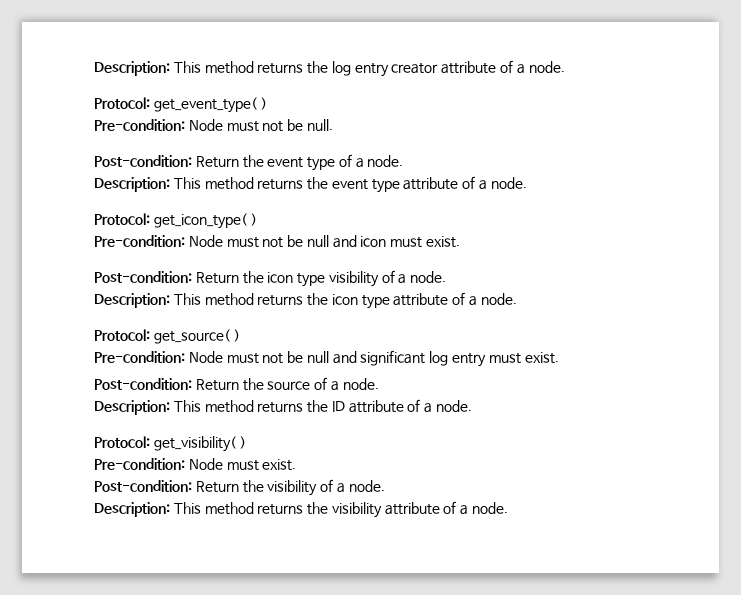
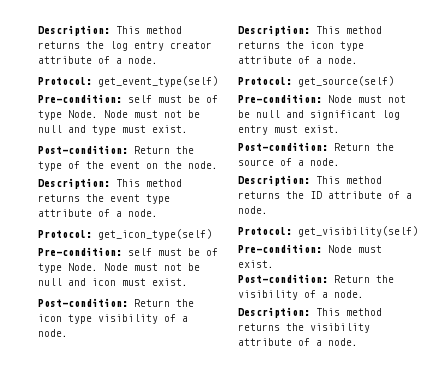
- Protocol: get_event_type( )
- Pre-condition: Node must not be null.
- Post-condition: Return the event type of a node.
+ Protocol: get_event_type(self)
+ Pre-condition: self must be of type Node. Node must not be null and type must exist.
+ Post-condition: Return the type of the event on the node.
- Protocol: get_icon_type( )
- Pre-condition: Node must not be null and icon must exist.
+ Protocol: get_icon_type(self)
+ Pre-condition: self must be of type Node. Node must not be null and icon must exist.
- Protocol: get_source( )
+ Protocol: get_source(self)
- Protocol: get_visibility( )
+ Protocol: get_visibility(self)

